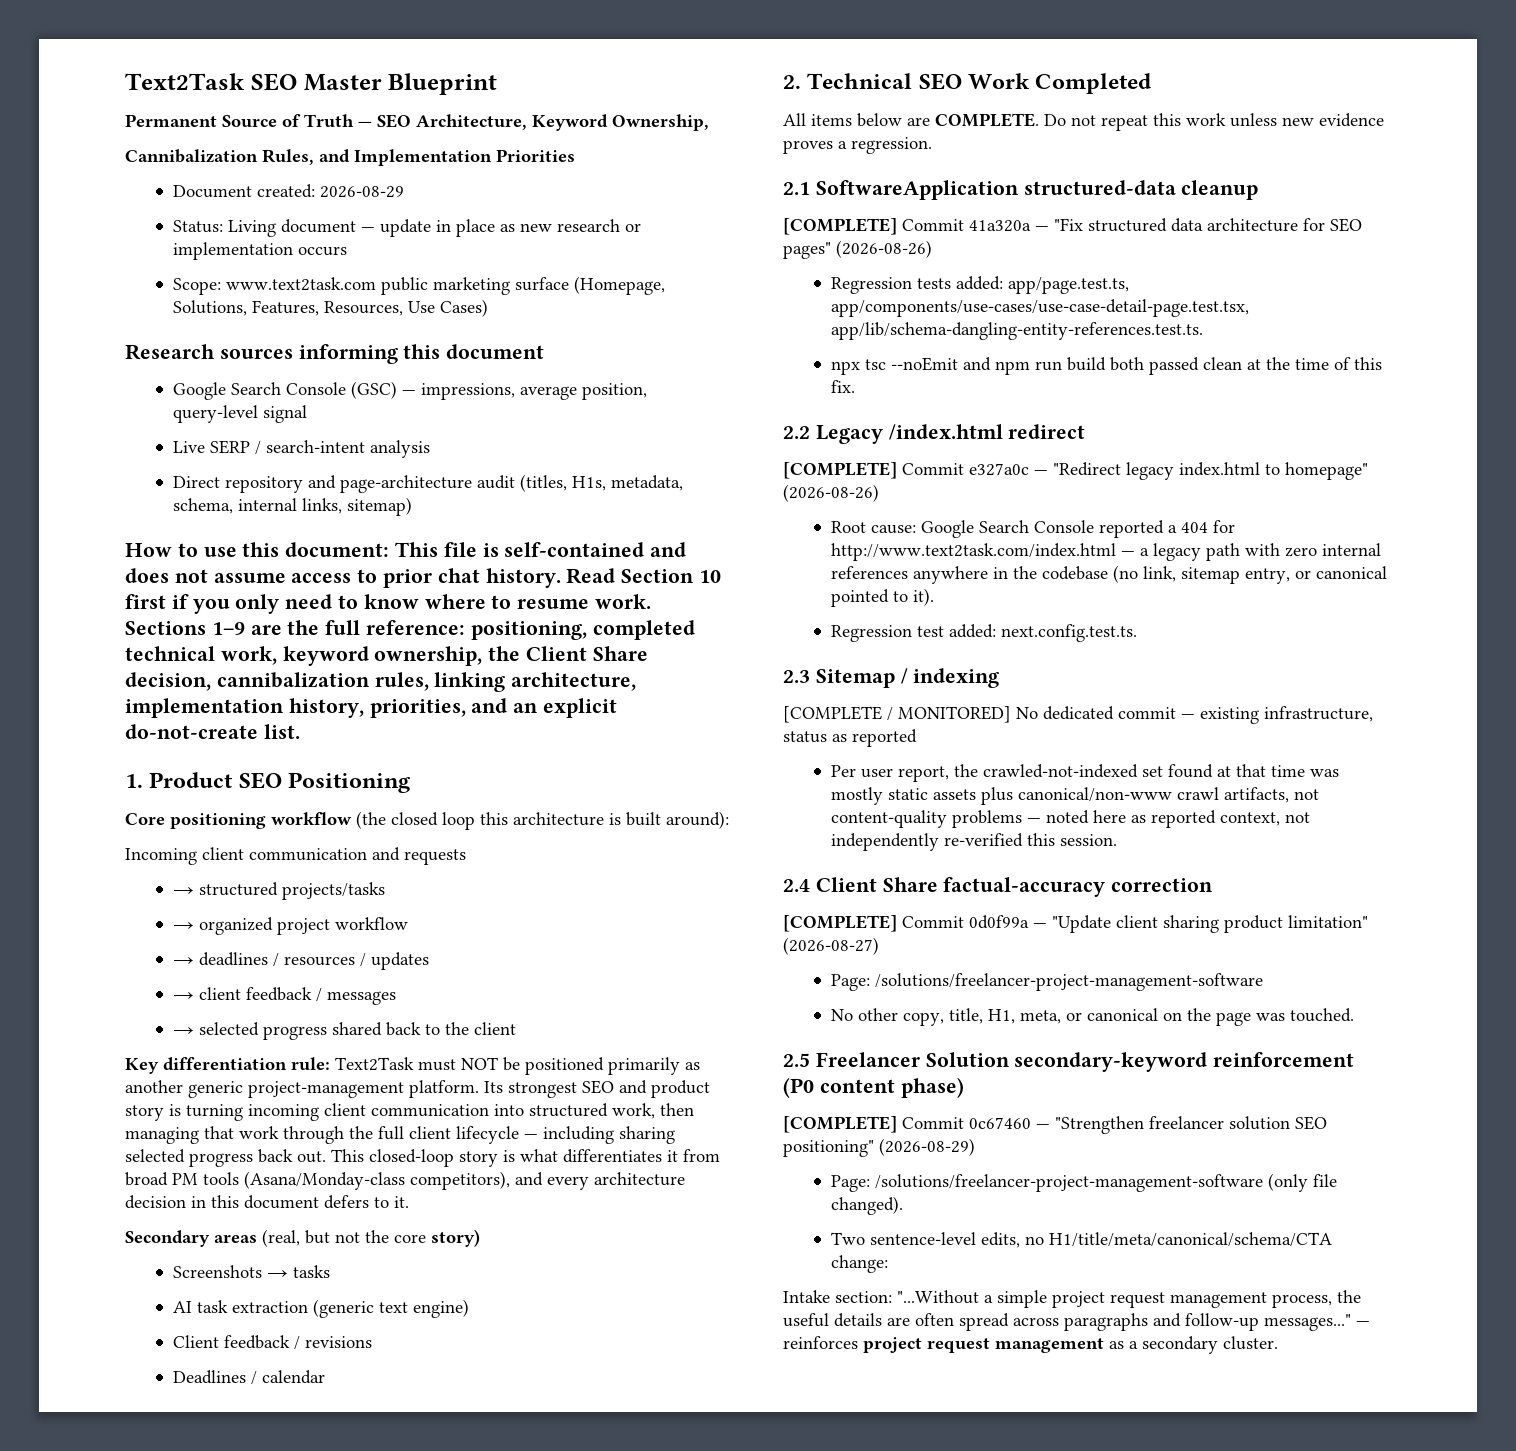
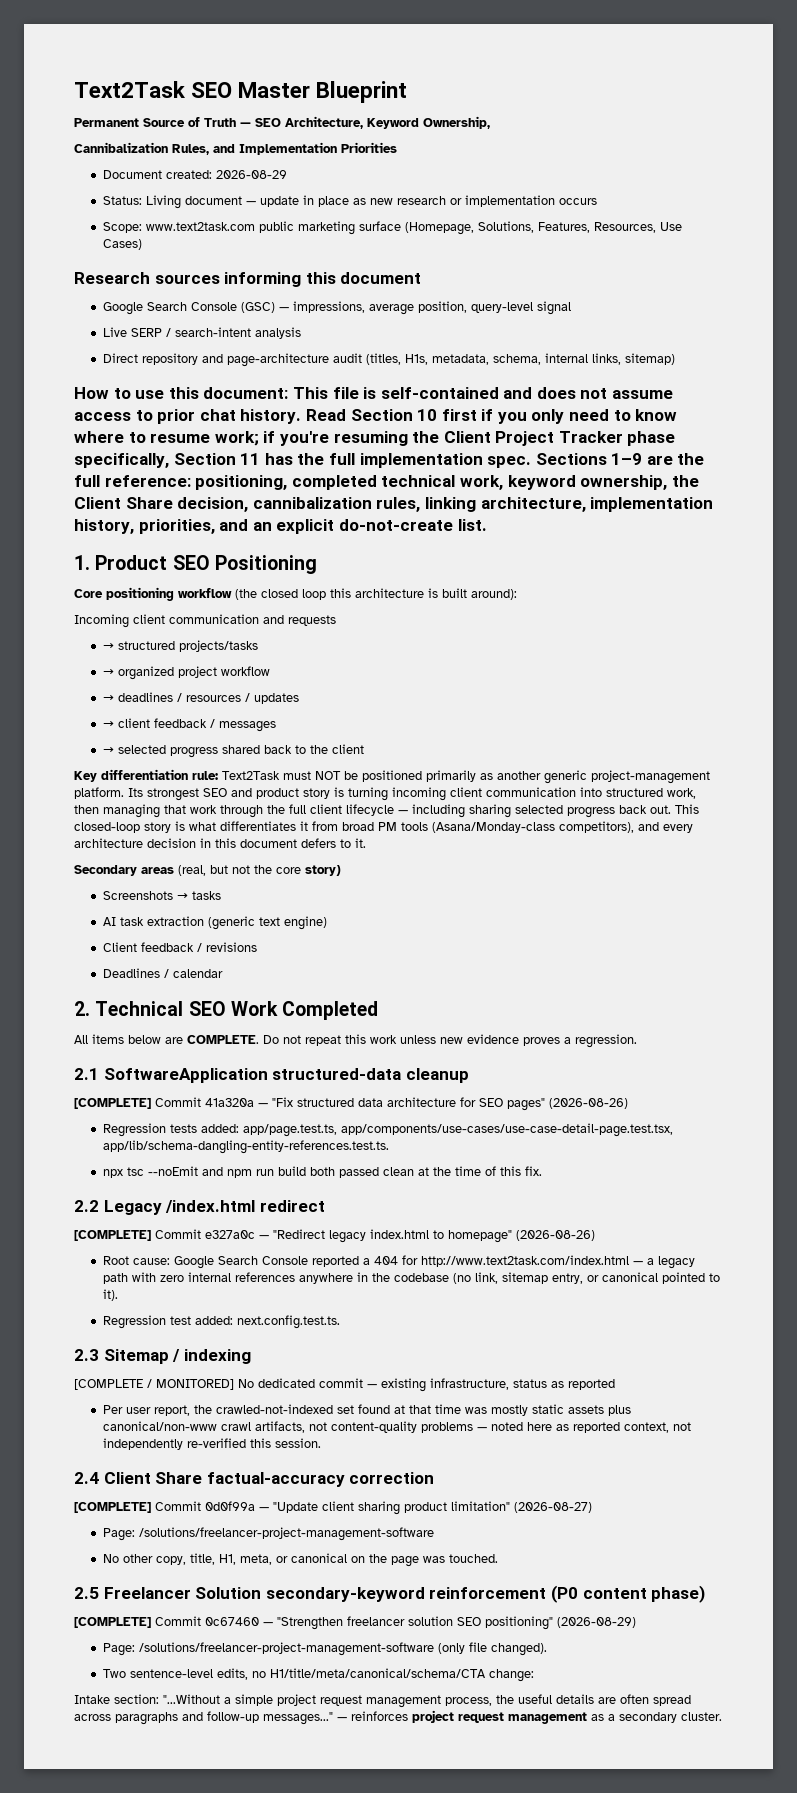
- Read Section 10 first if you only need to know where to resume work.
+ Read Section 10 first if you only need to know where to resume work; if you're resuming the Client Project Tracker phase specifically, Section 11 has the full implementation spec.

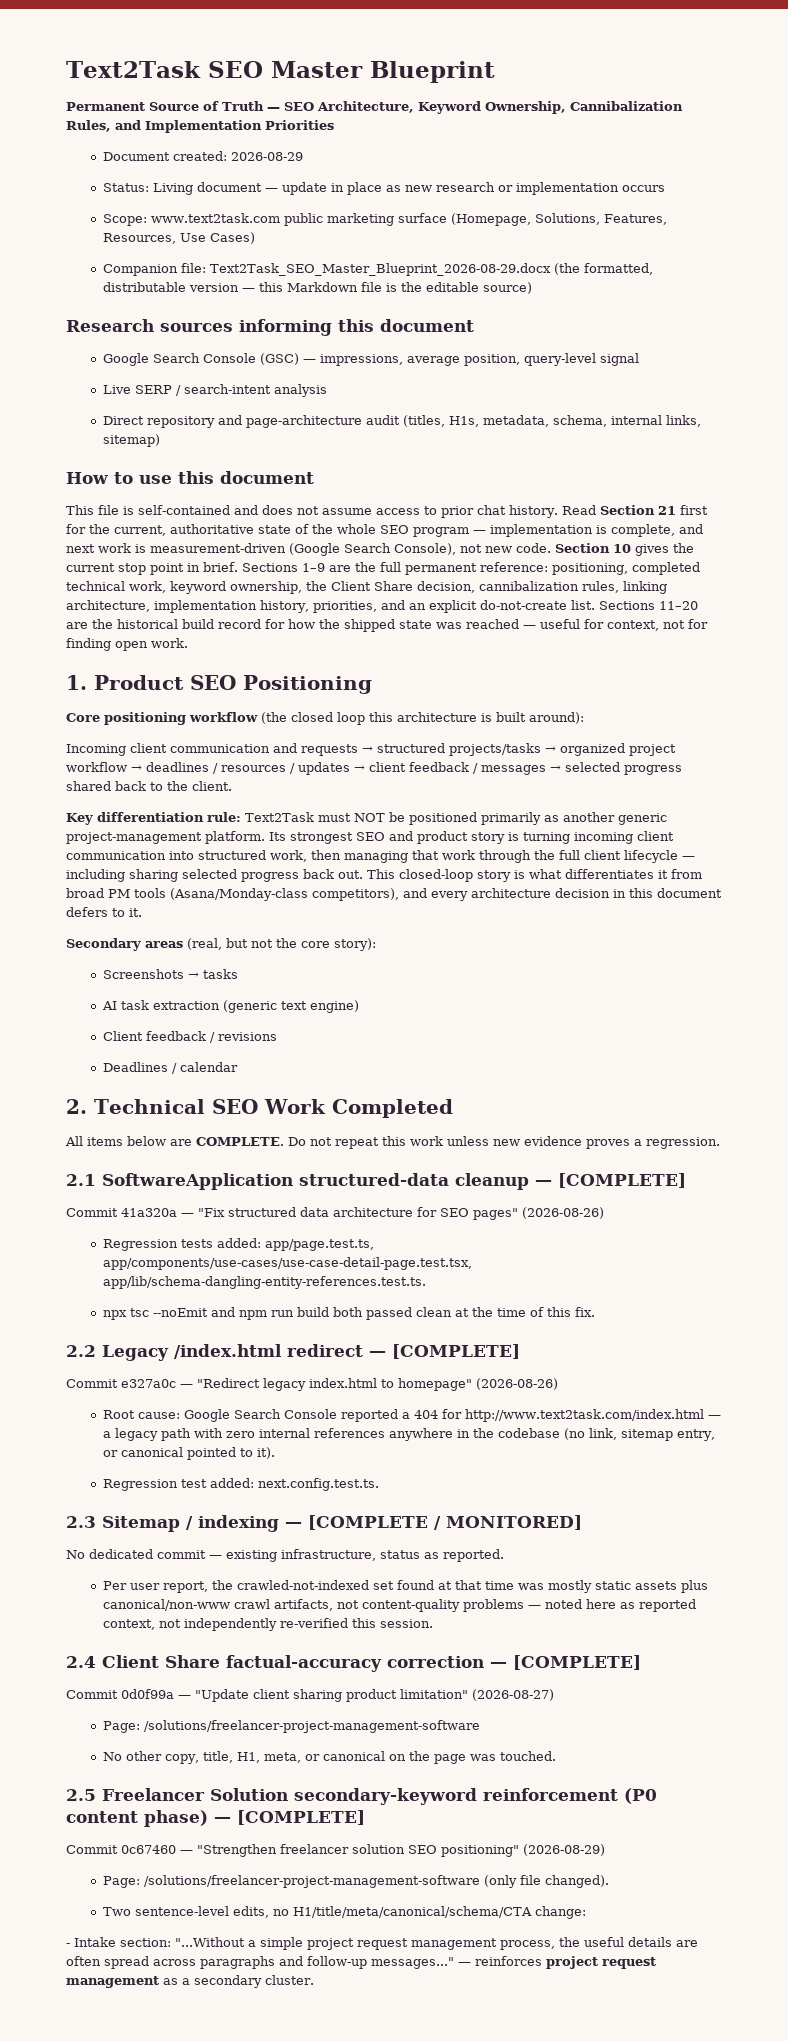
- Permanent Source of Truth — SEO Architecture, Keyword Ownership,
- Cannibalization Rules, and Implementation Priorities
+ Permanent Source of Truth — SEO Architecture, Keyword Ownership, Cannibalization Rules, and Implementation Priorities
+ Companion file: Text2Task_SEO_Master_Blueprint_2026-08-29.docx (the formatted, distributable version — this Markdown file is the editable source)
- How to use this document: This file is self-contained and does not assume access to prior chat history.
+ How to use this document
+ This file is self-contained and does not assume access to prior chat history.
- Read Section 10 first if you only need to know where to resume work; if you're resuming the Client Project Tracker phase specifically, Section 11 has the full implementation spec.
+ Read Section 21 first for the current, authoritative state of the whole SEO program — implementation is complete, and next work is measurement-driven (Google Search Console), not new code. Section 10 gives the current stop point in brief.
- Sections 1–9 are the full reference: positioning, completed technical work, keyword ownership, the Client Share decision, cannibalization rules, linking architecture, implementation history, priorities, and an explicit do-not-create list.
+ Sections 1–9 are the full permanent reference: positioning, completed technical work, keyword ownership, the Client Share decision, cannibalization rules, linking architecture, implementation history, priorities, and an explicit do-not-create list. Sections 11–20 are the historical build record for how the shipped state was reached — useful for context, not for finding open work.
- Incoming client communication and requests
- → structured projects/tasks
- → organized project workflow
- → deadlines / resources / updates
- → client feedback / messages
- → selected progress shared back to the client
+ Incoming client communication and requests → structured projects/tasks → organized project workflow → deadlines / resources / updates → client feedback / messages → selected progress shared back to the client.
- Secondary areas (real, but not the core story)
+ Secondary areas (real, but not the core story):
- 2.1 SoftwareApplication structured-data cleanup
- [COMPLETE] Commit 41a320a — "Fix structured data architecture for SEO pages" (2026-08-26)
+ 2.1 SoftwareApplication structured-data cleanup — [COMPLETE]
+ Commit 41a320a — "Fix structured data architecture for SEO pages" (2026-08-26)
- 2.2 Legacy /index.html redirect
- [COMPLETE] Commit e327a0c — "Redirect legacy index.html to homepage" (2026-08-26)
+ 2.2 Legacy /index.html redirect — [COMPLETE]
+ Commit e327a0c — "Redirect legacy index.html to homepage" (2026-08-26)
- 2.3 Sitemap / indexing
- [COMPLETE / MONITORED] No dedicated commit — existing infrastructure, status as reported
+ 2.3 Sitemap / indexing — [COMPLETE / MONITORED]
+ No dedicated commit — existing infrastructure, status as reported.
- 2.4 Client Share factual-accuracy correction
- [COMPLETE] Commit 0d0f99a — "Update client sharing product limitation" (2026-08-27)
+ 2.4 Client Share factual-accuracy correction — [COMPLETE]
+ Commit 0d0f99a — "Update client sharing product limitation" (2026-08-27)
- 2.5 Freelancer Solution secondary-keyword reinforcement (P0 content phase)
- [COMPLETE] Commit 0c67460 — "Strengthen freelancer solution SEO positioning" (2026-08-29)
+ 2.5 Freelancer Solution secondary-keyword reinforcement (P0 content phase) — [COMPLETE]
+ Commit 0c67460 — "Strengthen freelancer solution SEO positioning" (2026-08-29)
- Intake section: "...Without a simple project request management process, the useful details are often spread across paragraphs and follow-up messages..."
+ - Intake section: "...Without a simple project request management process, the useful details are often spread across paragraphs and follow-up messages..."

